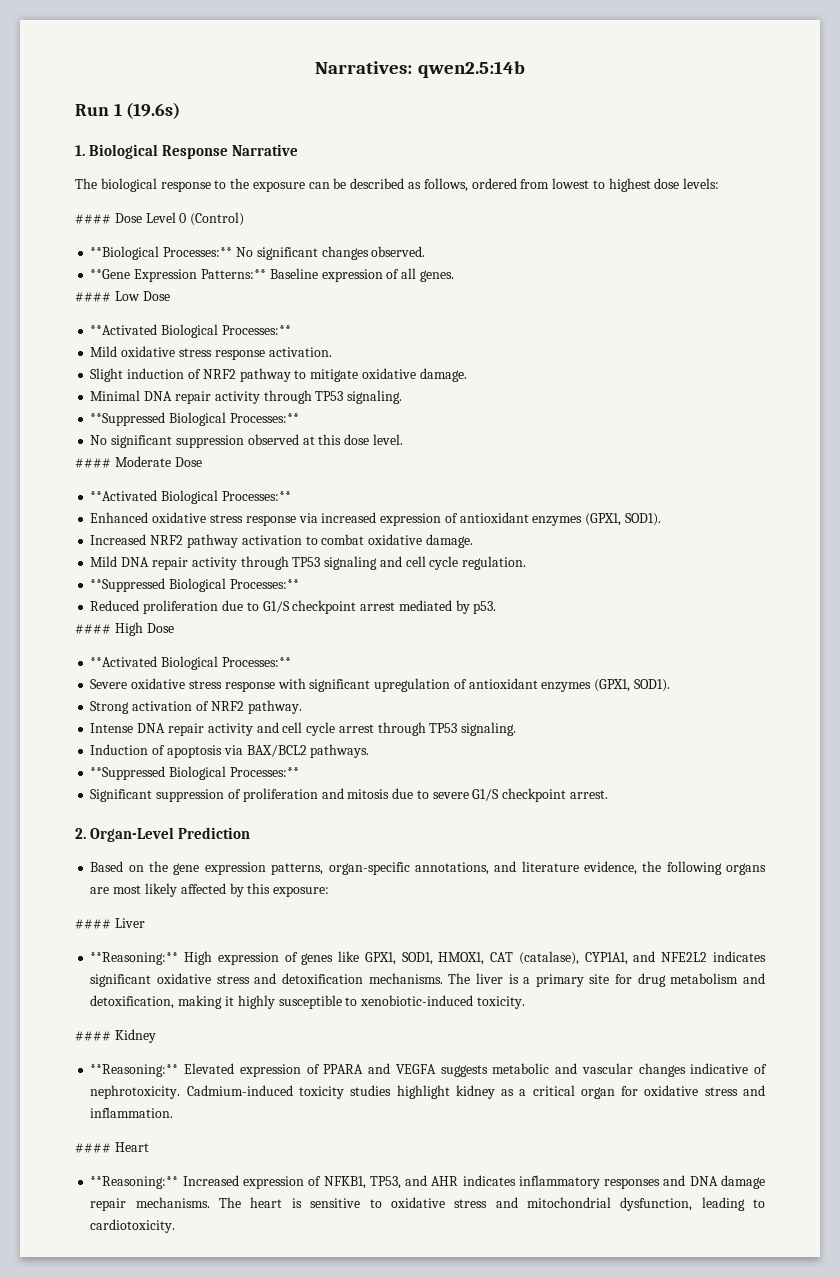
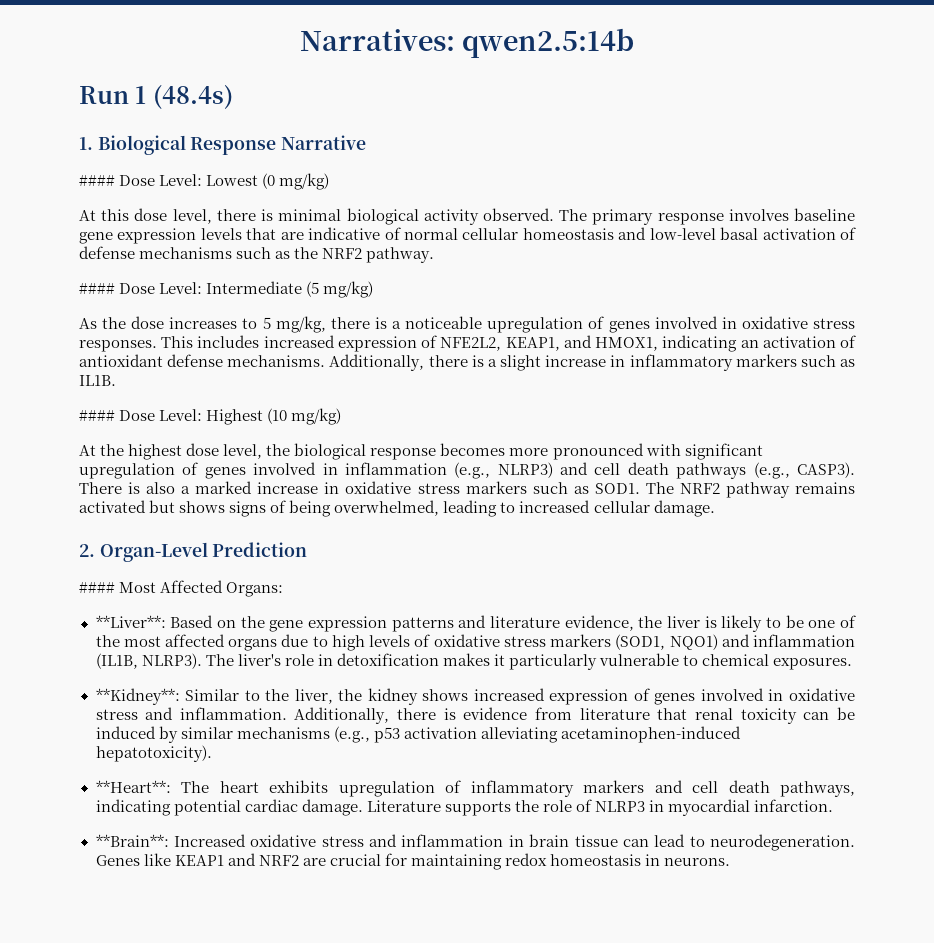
- Run 1 (19.6s)
+ Run 1 (48.4s)
- The biological response to the exposure can be described as follows, ordered from lowest to highest dose levels:
- #### Dose Level 0 (Control)
- **Biological Processes:** No significant changes observed.
- **Gene Expression Patterns:** Baseline expression of all genes.
- #### Low Dose
- **Activated Biological Processes:**
- Mild oxidative stress response activation.
- Slight induction of NRF2 pathway to mitigate oxidative damage.
- Minimal DNA repair activity through TP53 signaling.
- **Suppressed Biological Processes:**
- No significant suppression observed at this dose level.
- #### Moderate Dose
- **Activated Biological Processes:**
- Enhanced oxidative stress response via increased expression of antioxidant enzymes (GPX1, SOD1).
- Increased NRF2 pathway activation to combat oxidative damage.
- Mild DNA repair activity through TP53 signaling and cell cycle regulation.
- **Suppressed Biological Processes:**
- Reduced proliferation due to G1/S checkpoint arrest mediated by p53.
- #### High Dose
- **Activated Biological Processes:**
- Severe oxidative stress response with significant upregulation of antioxidant enzymes (GPX1, SOD1).
- Strong activation of NRF2 pathway.
- Intense DNA repair activity and cell cycle arrest through TP53 signaling.
- Induction of apoptosis via BAX/BCL2 pathways.
- **Suppressed Biological Processes:**
- Significant suppression of proliferation and mitosis due to severe G1/S checkpoint arrest.
+ #### Dose Level: Lowest (0 mg/kg)
+ At this dose level, there is minimal biological activity observed. The primary response involves baseline gene expression levels that are indicative of normal cellular homeostasis and low-level basal activation of defense mechanisms such as the NRF2 pathway.
+ #### Dose Level: Intermediate (5 mg/kg)
+ As the dose increases to 5 mg/kg, there is a noticeable upregulation of genes involved in oxidative stress responses. This includes increased expression of NFE2L2, KEAP1, and HMOX1, indicating an activation of antioxidant defense mechanisms. Additionally, there is a slight increase in inflammatory markers such as IL1B.
+ #### Dose Level: Highest (10 mg/kg)
+ At the highest dose level, the biological response becomes more pronounced with significant upregulation of genes involved in inflammation (e.g., NLRP3) and cell death pathways (e.g., CASP3). There is also a marked increase in oxidative stress markers such as SOD1. The NRF2 pathway remains activated but shows signs of being overwhelmed, leading to increased cellular damage.
  2. Organ-Level Prediction
- Based on the gene expression patterns, organ-specific annotations, and literature evidence, the following organs are most likely affected by this exposure:
- #### Liver
- **Reasoning:** High expression of genes like GPX1, SOD1, HMOX1, CAT (catalase), CYP1A1, and NFE2L2 indicates significant oxidative stress and detoxification mechanisms. The liver is a primary site for drug metabolism and detoxification, making it highly susceptible to xenobiotic-induced toxicity.
- #### Kidney
- **Reasoning:** Elevated expression of PPARA and VEGFA suggests metabolic and vascular changes indicative of nephrotoxicity. Cadmium-induced toxicity studies highlight kidney as a critical organ for oxidative stress and inflammation.
- #### Heart
- **Reasoning:** Increased expression of NFKB1, TP53, and AHR indicates inflammatory responses and DNA damage repair mechanisms. The heart is sensitive to oxidative stress and mitochondrial dysfunction, leading to cardiotoxicity.
+ #### Most Affected Organs:
+ **Liver**: Based on the gene expression patterns and literature evidence, the liver is likely to be one of the most affected organs due to high levels of oxidative stress markers (SOD1, NQO1) and inflammation (IL1B, NLRP3). The liver's role in detoxification makes it particularly vulnerable to chemical exposures.
+ **Kidney**: Similar to the liver, the kidney shows increased expression of genes involved in oxidative stress and inflammation. Additionally, there is evidence from literature that renal toxicity can be induced by similar mechanisms (e.g., p53 activation alleviating acetaminophen-induced hepatotoxicity).
+ **Heart**: The heart exhibits upregulation of inflammatory markers and cell death pathways, indicating potential cardiac damage. Literature supports the role of NLRP3 in myocardial infarction.
+ **Brain**: Increased oxidative stress and inflammation in brain tissue can lead to neurodegeneration. Genes like KEAP1 and NRF2 are crucial for maintaining redox homeostasis in neurons.

